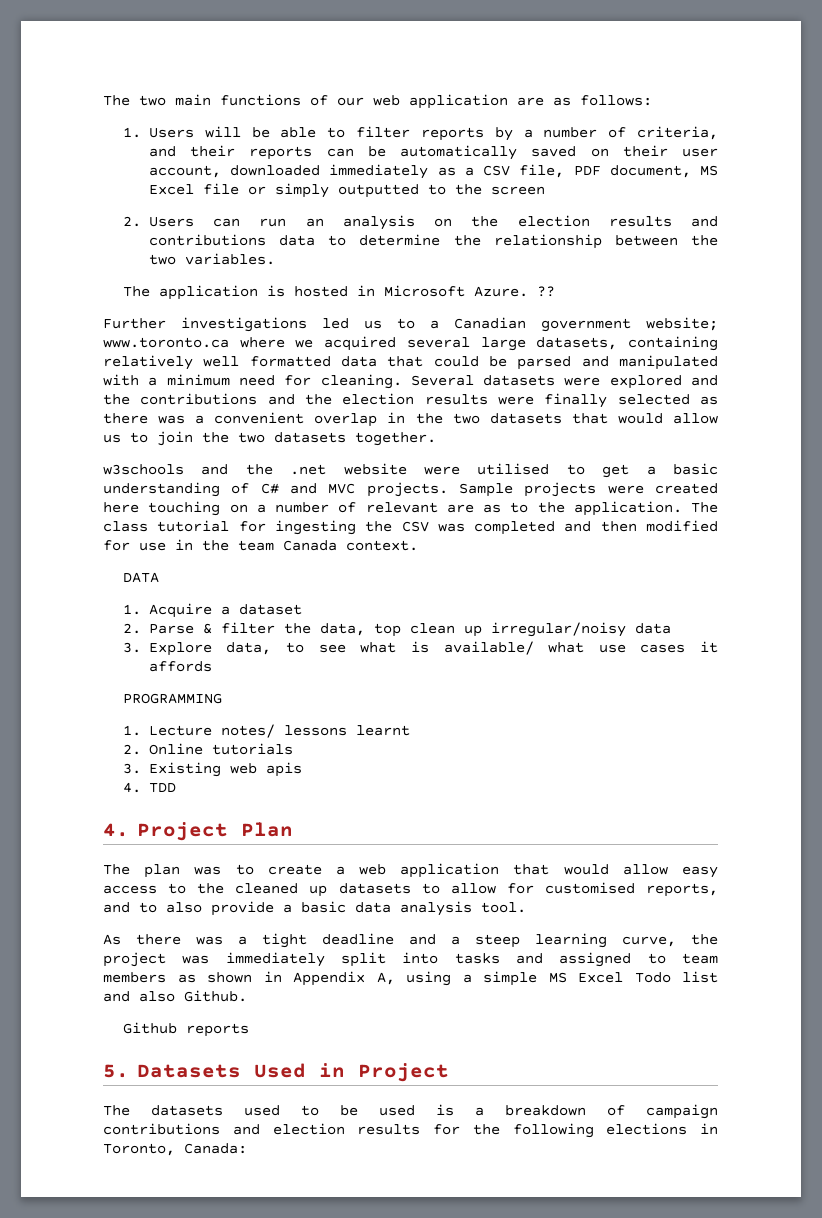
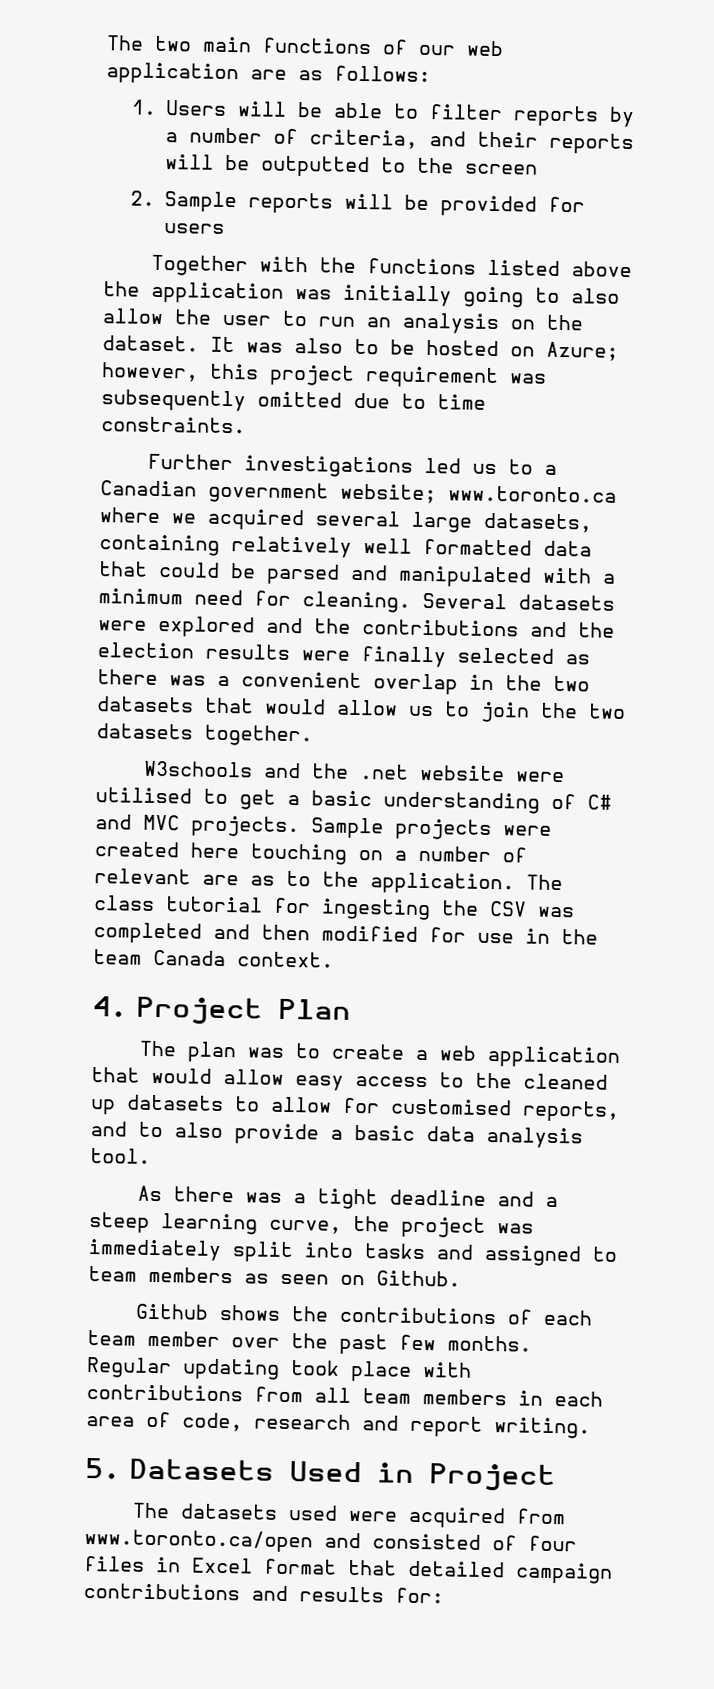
- 1. Users will be able to filter reports by a number of criteria, and their reports can be automatically saved on their user account, downloaded immediately as a CSV file, PDF document, MS Excel file or simply outputted to the screen
+ 1. Users will be able to filter reports by a number of criteria, and their reports will be outputted to the screen
- 2. Users can run an analysis on the election results and contributions data to determine the relationship between the two variables.
- The application is hosted in Microsoft Azure. ??
+ 2. Sample reports will be provided for users
+ Together with the functions listed above the application was initially going to also allow the user to run an analysis on the dataset. It was also to be hosted on Azure; however, this project requirement was subsequently omitted due to time constraints.
- w3schools and the .net website were utilised to get a basic understanding of C# and MVC projects.
+ W3schools and the .net website were utilised to get a basic understanding of C# and MVC projects.
- DATA
- 1. Acquire a dataset
- 2. Parse & filter the data, top clean up irregular/noisy data
- 3. Explore data, to see what is available/ what use cases it affords
- PROGRAMMING
- 1. Lecture notes/ lessons learnt
- 2. Online tutorials
- 3. Existing web apis
- 4. TDD
- As there was a tight deadline and a steep learning curve, the project was immediately split into tasks and assigned to team members as shown in Appendix A, using a simple MS Excel Todo list and also Github.
- Github reports
+ As there was a tight deadline and a steep learning curve, the project was immediately split into tasks and assigned to team members as seen on Github.
+ Github shows the contributions of each team member over the past few months. Regular updating took place with contributions from all team members in each area of code, research and report writing.
- The datasets used to be used is a breakdown of campaign contributions and election results for the following elections in Toronto, Canada:
+ The datasets used were acquired from www.toronto.ca/open and consisted of four files in Excel format that detailed campaign contributions and results for:

